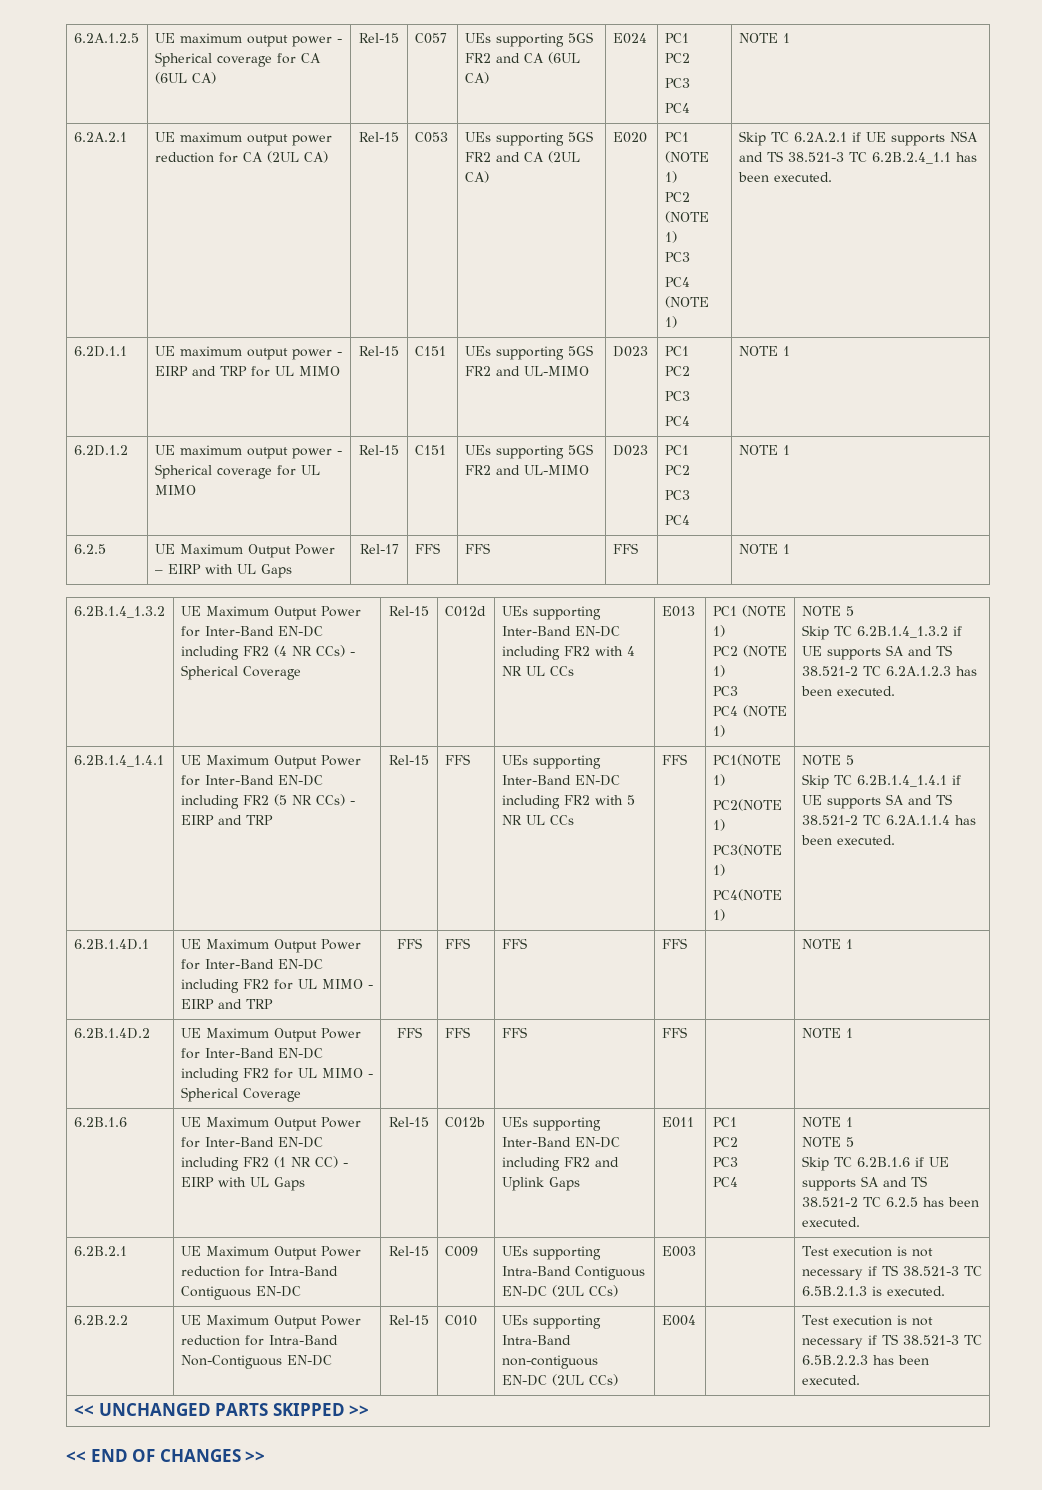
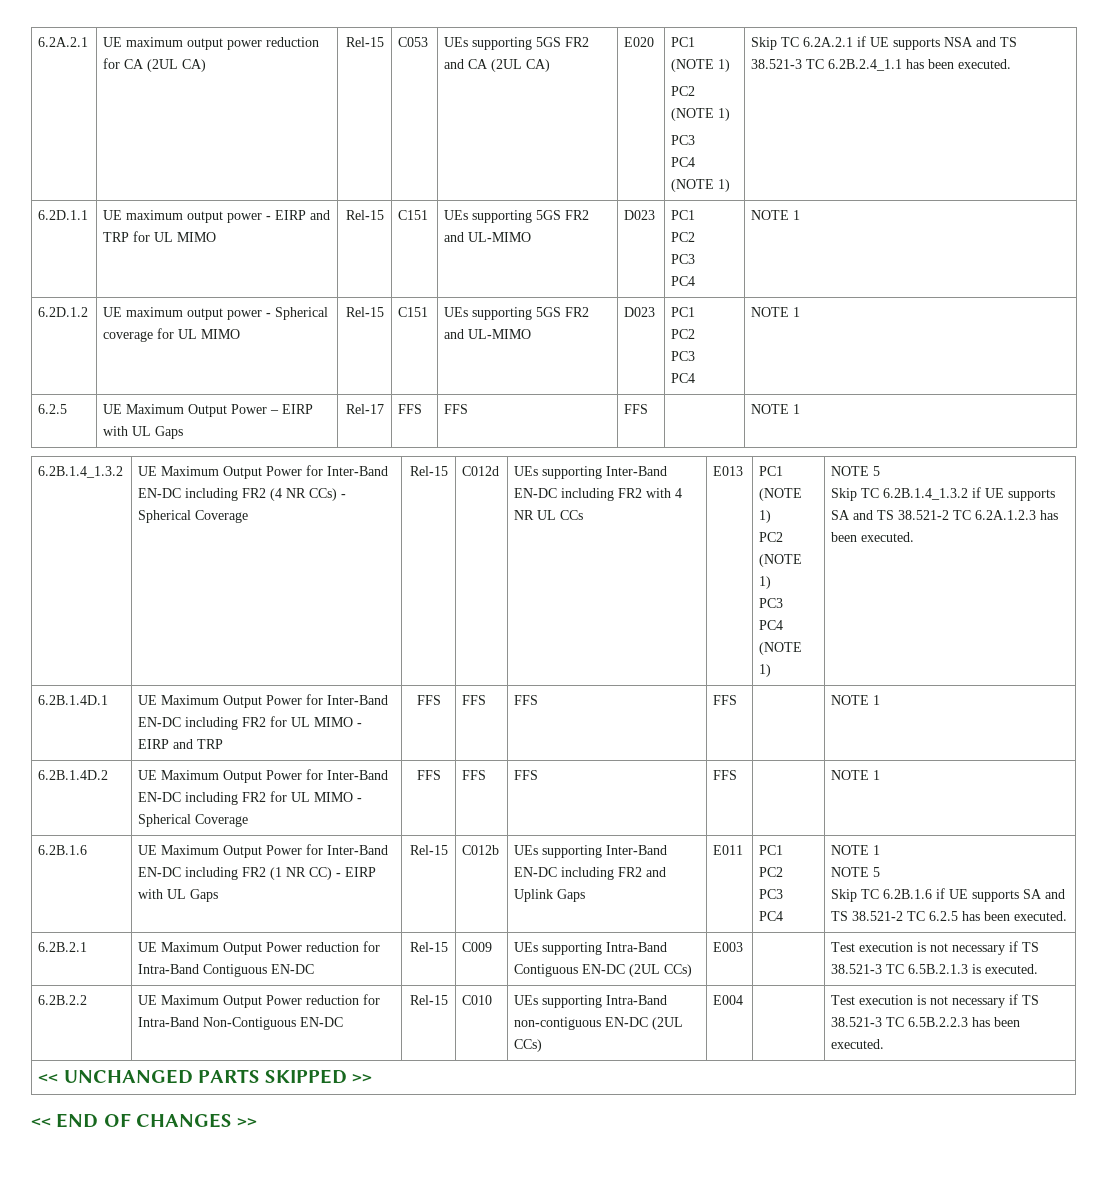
- 6.2A.1.2.5 | UE maximum output power - Spherical coverage for CA (6UL CA) | Rel-15 | C057 | UEs supporting 5GS FR2 and CA (6UL CA) | E024 | PC1
- PC2
- PC3
- PC4 | NOTE 1
- 6.2B.1.4_1.4.1 | UE Maximum Output Power for Inter-Band EN-DC including FR2 (5 NR CCs) - EIRP and TRP | Rel-15 | FFS | UEs supporting Inter-Band EN-DC including FR2 with 5 NR UL CCs | FFS | PC1(NOTE 1)
- PC2(NOTE 1)
- PC3(NOTE 1)
- PC4(NOTE 1) | NOTE 5
- Skip TC 6.2B.1.4_1.4.1 if UE supports SA and TS 38.521-2 TC 6.2A.1.1.4 has been executed.

